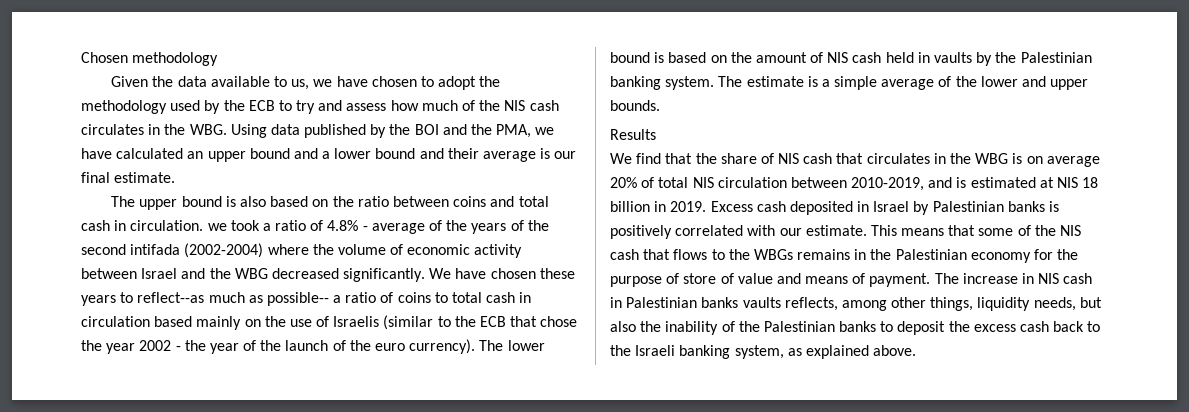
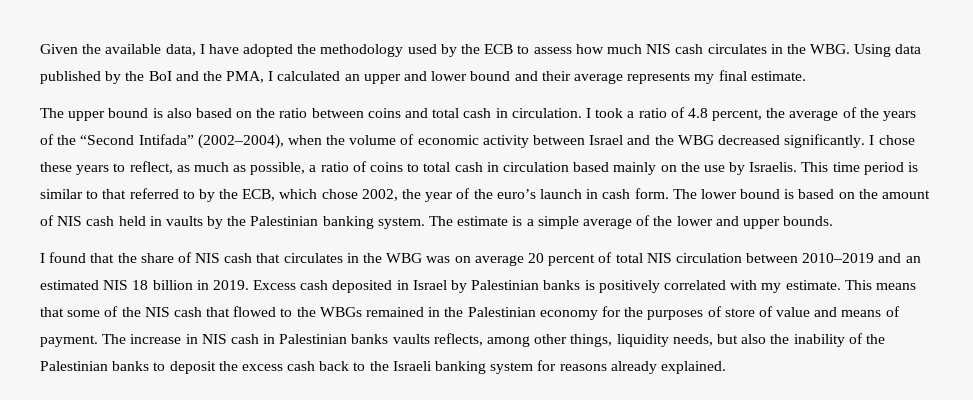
- Chosen methodology
- Given the data available to us, we have chosen to adopt the methodology used by the ECB to try and assess how much of the NIS cash circulates in the WBG. Using data published by the BOI and the PMA, we have calculated an upper bound and a lower bound and their average is our final estimate.
+ Given the available data, I have adopted the methodology used by the ECB to assess how much NIS cash circulates in the WBG. Using data published by the BoI and the PMA, I calculated an upper and lower bound and their average represents my final estimate.
- The upper bound is also based on the ratio between coins and total cash in circulation. we took a ratio of 4.8% - average of the years of the second intifada (2002-2004) where the volume of economic activity between Israel and the WBG decreased significantly.
+ The upper bound is also based on the ratio between coins and total cash in circulation. I took a ratio of 4.8 percent, the average of the years of the “Second Intifada” (2002–2004), when the volume of economic activity between Israel and the WBG decreased significantly.
- We have chosen these years to reflect--as much as possible-- a ratio of coins to total cash in circulation based mainly on the use of Israelis (similar to the ECB that chose the year 2002 - the year of the launch of the euro currency).
+ I chose these years to reflect, as much as possible, a ratio of coins to total cash in circulation based mainly on the use by Israelis. This time period is similar to that referred to by the ECB, which chose 2002, the year of the euro’s launch in cash form.
- Results
- We find that the share of NIS cash that circulates in the WBG is on average 20% of total NIS circulation between 2010-2019, and is estimated at NIS 18 billion in 2019.
+ I found that the share of NIS cash that circulates in the WBG was on average 20 percent of total NIS circulation between 2010–2019 and an estimated NIS 18 billion in 2019.
- Excess cash deposited in Israel by Palestinian banks is positively correlated with our estimate.
+ Excess cash deposited in Israel by Palestinian banks is positively correlated with my estimate.
- This means that some of the NIS cash that flows to the WBGs remains in the Palestinian economy for the purpose of store of value and means of payment.
+ This means that some of the NIS cash that flowed to the WBGs remained in the Palestinian economy for the purposes of store of value and means of payment.
- The increase in NIS cash in Palestinian banks vaults reflects, among other things, liquidity needs, but also the inability of the Palestinian banks to deposit the excess cash back to the Israeli banking system, as explained above.
+ The increase in NIS cash in Palestinian banks vaults reflects, among other things, liquidity needs, but also the inability of the Palestinian banks to deposit the excess cash back to the Israeli banking system for reasons already explained.

